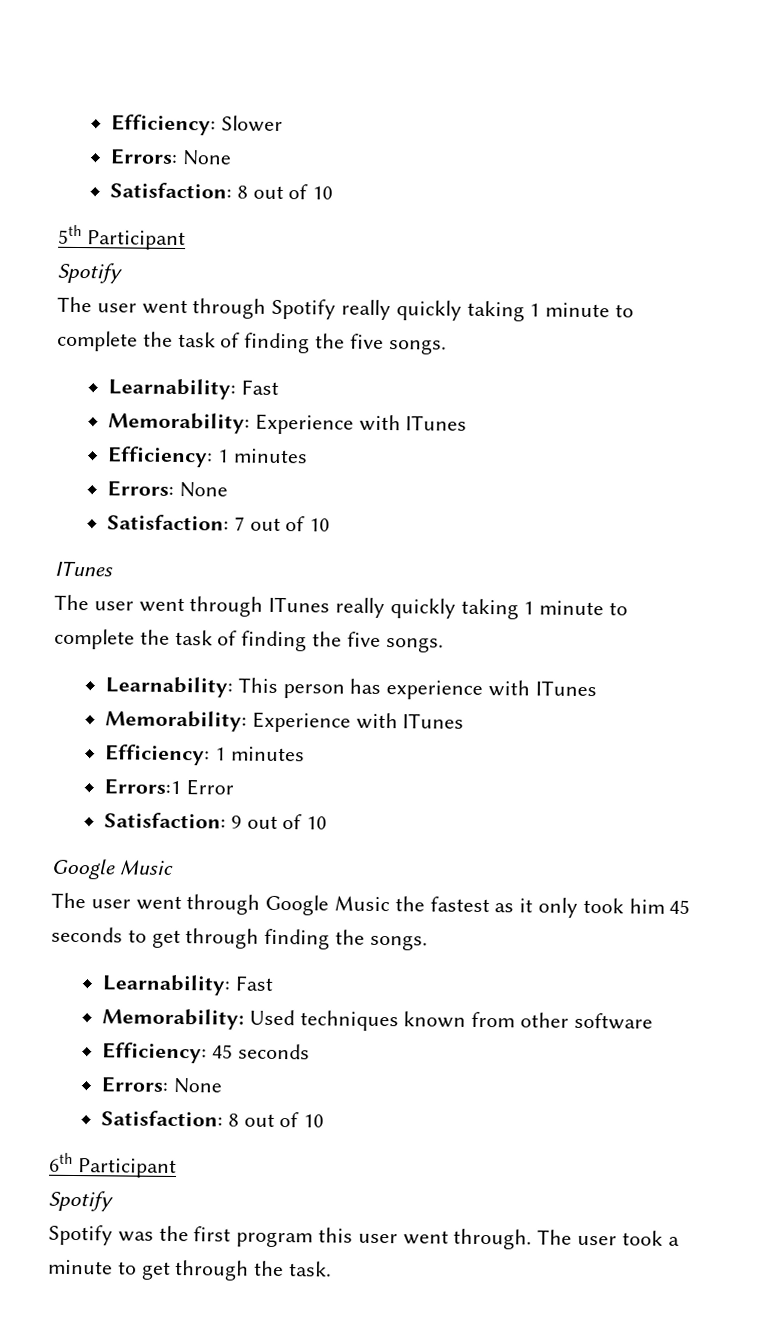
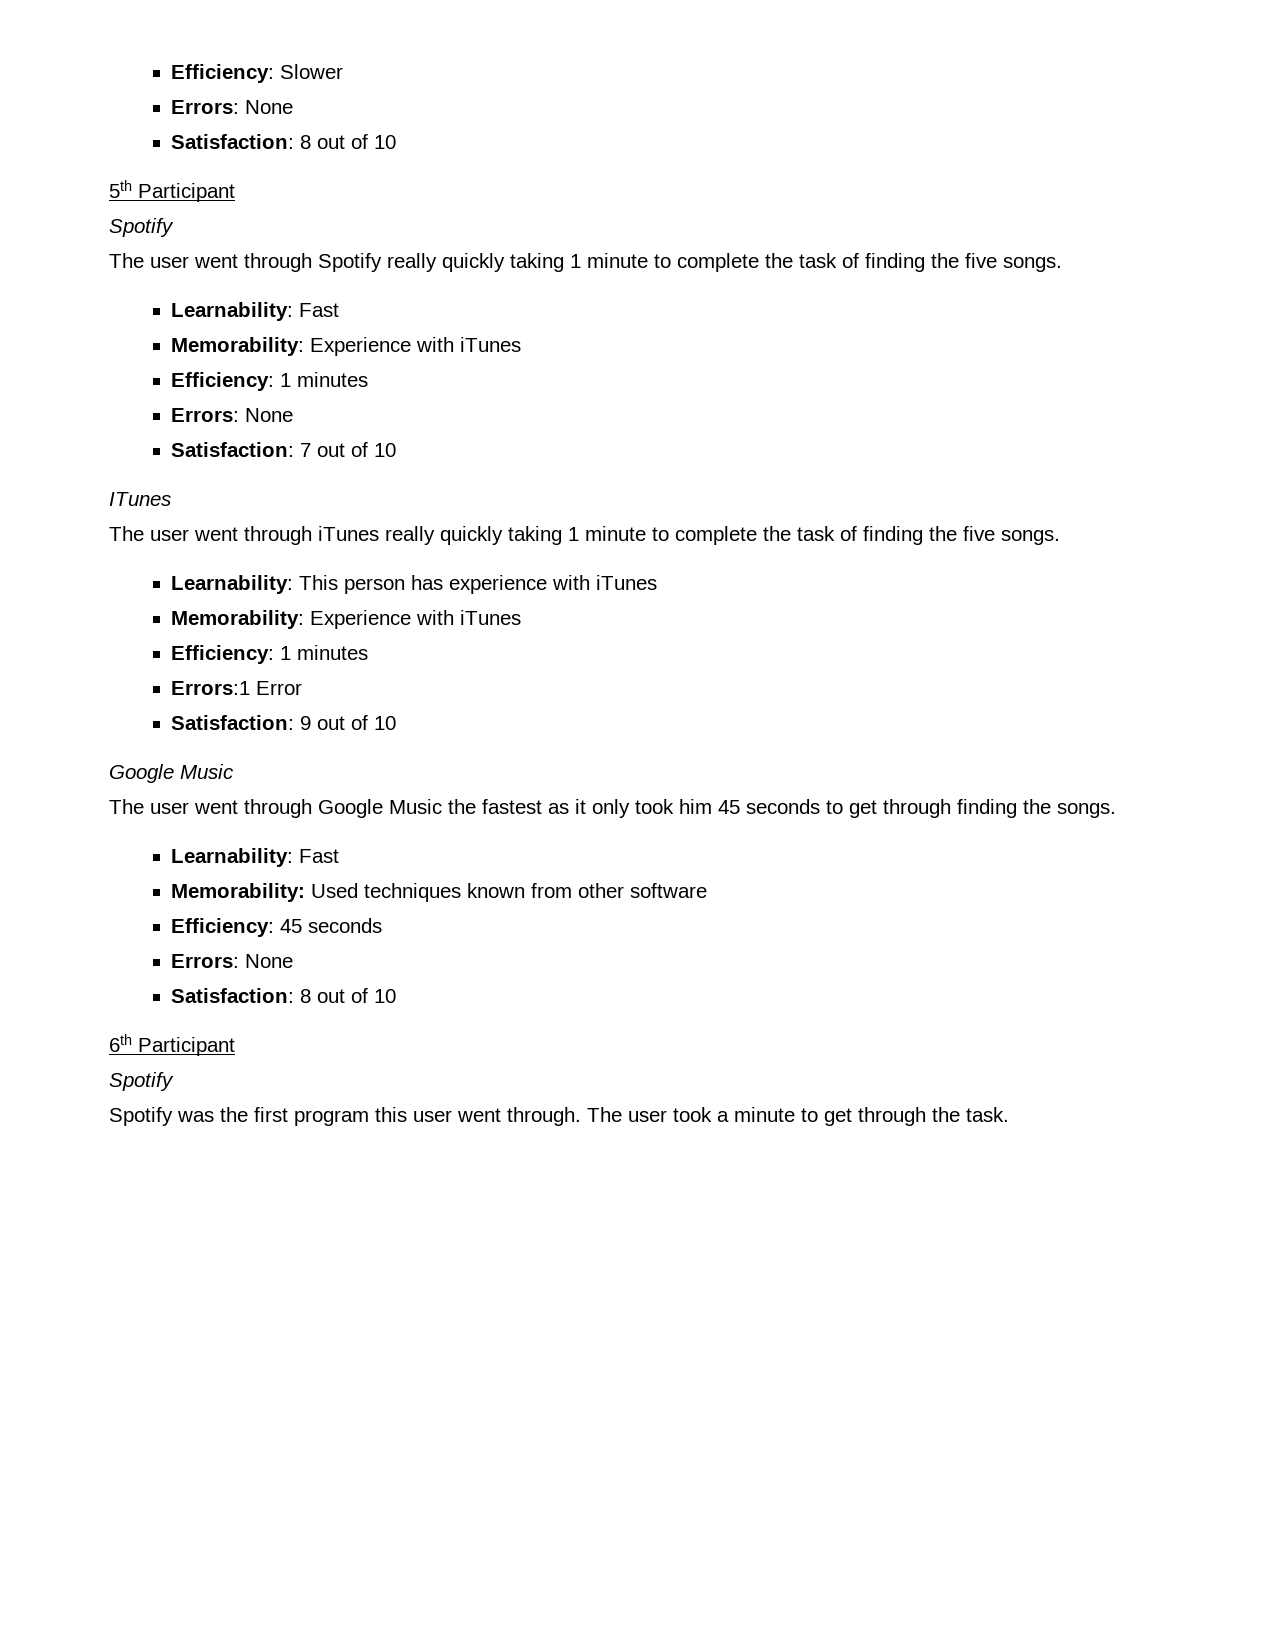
  The user went through Spotify really quickly taking 1 minute to complete the task of finding the five songs.
  Learnability: Fast
- Memorability: Experience with ITunes
+ Memorability: Experience with iTunes
- The user went through ITunes really quickly taking 1 minute to complete the task of finding the five songs.
+ The user went through iTunes really quickly taking 1 minute to complete the task of finding the five songs.
- Learnability: This person has experience with ITunes
- Memorability: Experience with ITunes
+ Learnability: This person has experience with iTunes
+ Memorability: Experience with iTunes

